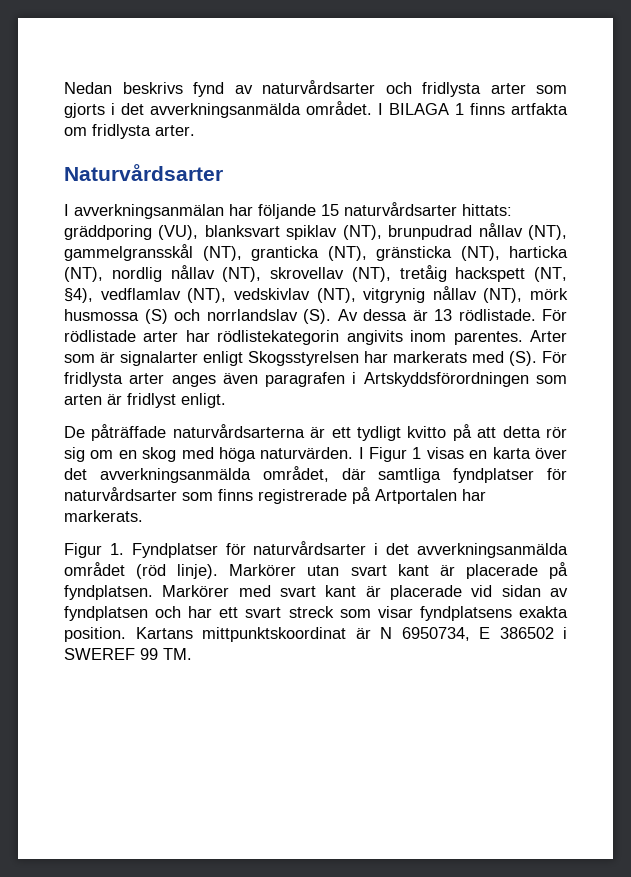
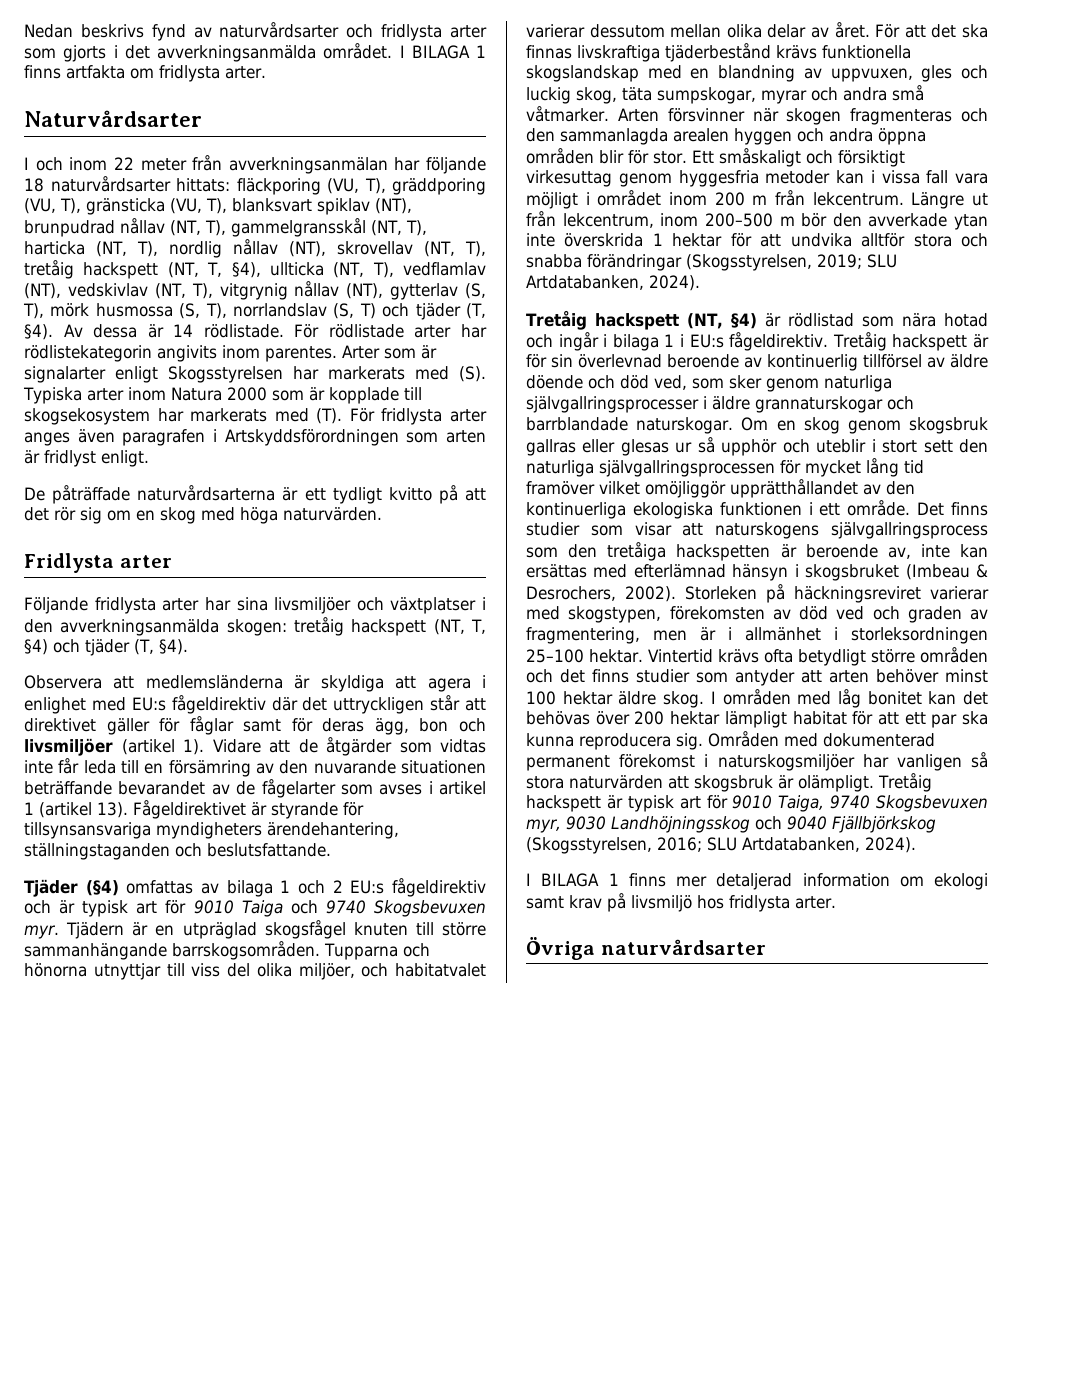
- I avverkningsanmälan har följande 15 naturvårdsarter hittats: gräddporing (VU), blanksvart spiklav (NT), brunpudrad nållav (NT), gammelgransskål (NT), granticka (NT), gränsticka (NT), harticka (NT), nordlig nållav (NT), skrovellav (NT), tretåig hackspett (NT, §4), vedflamlav (NT), vedskivlav (NT), vitgrynig nållav (NT), mörk husmossa (S) och norrlandslav (S). Av dessa är 13 rödlistade.
+ I och inom 22 meter från avverkningsanmälan har följande 18 naturvårdsarter hittats: fläckporing (VU, T), gräddporing (VU, T), gränsticka (VU, T), blanksvart spiklav (NT), brunpudrad nållav (NT, T), gammelgransskål (NT, T), harticka (NT, T), nordlig nållav (NT), skrovellav (NT, T), tretåig hackspett (NT, T, §4), ullticka (NT, T), vedflamlav (NT), vedskivlav (NT, T), vitgrynig nållav (NT), gytterlav (S, T), mörk husmossa (S, T), norrlandslav (S, T) och tjäder (T, §4). Av dessa är 14 rödlistade.
- Arter som är signalarter enligt Skogsstyrelsen har markerats med (S). För fridlysta arter anges även paragrafen i Artskyddsförordningen som arten är fridlyst enligt.
+ Arter som är signalarter enligt Skogsstyrelsen har markerats med (S). Typiska arter inom Natura 2000 som är kopplade till skogsekosystem har markerats med (T). För fridlysta arter anges även paragrafen i Artskyddsförordningen som arten är fridlyst enligt.
- De påträffade naturvårdsarterna är ett tydligt kvitto på att detta rör sig om en skog med höga naturvärden. I Figur 1 visas en karta över det avverkningsanmälda området, där samtliga fyndplatser för naturvårdsarter som finns registrerade på Artportalen har markerats.
- Figur 1. Fyndplatser för naturvårdsarter i det avverkningsanmälda området (röd linje). Markörer utan svart kant är placerade på fyndplatsen. Markörer med svart kant är placerade vid sidan av fyndplatsen och har ett svart streck som visar fyndplatsens exakta position. Kartans mittpunktskoordinat är N 6950734, E 386502 i SWEREF 99 TM.
+ De påträffade naturvårdsarterna är ett tydligt kvitto på att det rör sig om en skog med höga naturvärden.
+ Fridlysta arter
+ Följande fridlysta arter har sina livsmiljöer och växtplatser i den avverkningsanmälda skogen: tretåig hackspett (NT, T, §4) och tjäder (T, §4).
+ Observera att medlemsländerna är skyldiga att agera i enlighet med EU:s fågeldirektiv där det uttryckligen står att direktivet gäller för fåglar samt för deras ägg, bon och livsmiljöer (artikel 1). Vidare att de åtgärder som vidtas inte får leda till en försämring av den nuvarande situationen beträffande bevarandet av de fågelarter som avses i artikel 1 (artikel 13). Fågeldirektivet är styrande för tillsynsansvariga myndigheters ärendehantering, ställningstaganden och beslutsfattande.
+ Tjäder (§4) omfattas av bilaga 1 och 2 EU:s fågeldirektiv och är typisk art för 9010 Taiga och 9740 Skogsbevuxen myr. Tjädern är en utpräglad skogsfågel knuten till större sammanhängande barrskogsområden. Tupparna och hönorna utnyttjar till viss del olika miljöer, och habitatvalet varierar dessutom mellan olika delar av året. För att det ska finnas livskraftiga tjäderbestånd krävs funktionella skogslandskap med en blandning av uppvuxen, gles och luckig skog, täta sumpskogar, myrar och andra små våtmarker. Arten försvinner när skogen fragmenteras och den sammanlagda arealen hyggen och andra öppna områden blir för stor. Ett småskaligt och försiktigt virkesuttag genom hyggesfria metoder kan i vissa fall vara möjligt i området inom 200 m från lekcentrum. Längre ut från lekcentrum, inom 200–500 m bör den avverkade ytan inte överskrida 1 hektar för att undvika alltför stora och snabba förändringar (Skogsstyrelsen, 2019; SLU Artdatabanken, 2024).
+ Tretåig hackspett (NT, §4) är rödlistad som nära hotad och ingår i bilaga 1 i EU:s fågeldirektiv. Tretåig hackspett är för sin överlevnad beroende av kontinuerlig tillförsel av äldre döende och död ved, som sker genom naturliga självgallringsprocesser i äldre grannaturskogar och barrblandade naturskogar. Om en skog genom skogsbruk gallras eller glesas ur så upphör och uteblir i stort sett den naturliga självgallringsprocessen för mycket lång tid framöver vilket omöjliggör upprätthållandet av den kontinuerliga ekologiska funktionen i ett område. Det finns studier som visar att naturskogens självgallringsprocess som den tretåiga hackspetten är beroende av, inte kan ersättas med efterlämnad hänsyn i skogsbruket (Imbeau & Desrochers, 2002). Storleken på häckningsreviret varierar med skogstypen, förekomsten av död ved och graden av fragmentering, men är i allmänhet i storleksordningen 25–100 hektar. Vintertid krävs ofta betydligt större områden och det finns studier som antyder att arten behöver minst 100 hektar äldre skog. I områden med låg bonitet kan det behövas över 200 hektar lämpligt habitat för att ett par ska kunna reproducera sig. Områden med dokumenterad permanent förekomst i naturskogsmiljöer har vanligen så stora naturvärden att skogsbruk är olämpligt. Tretåig hackspett är typisk art för 9010 Taiga, 9740 Skogsbevuxen myr, 9030 Landhöjningsskog och 9040 Fjällbjörkskog (Skogsstyrelsen, 2016; SLU Artdatabanken, 2024).
+ I BILAGA 1 finns mer detaljerad information om ekologi samt krav på livsmiljö hos fridlysta arter.
+ Övriga naturvårdsarter

